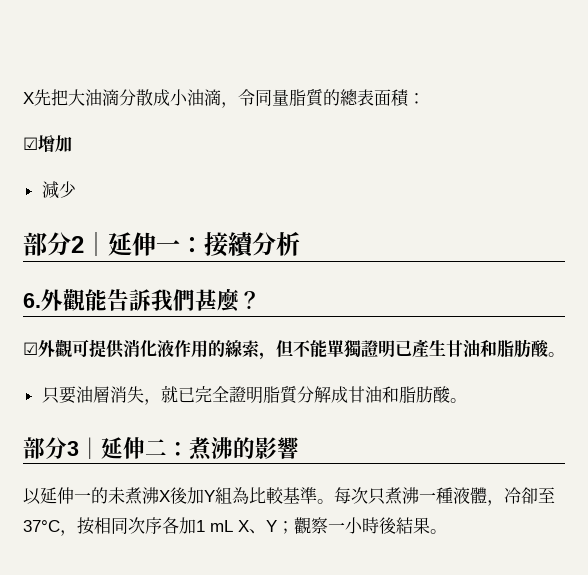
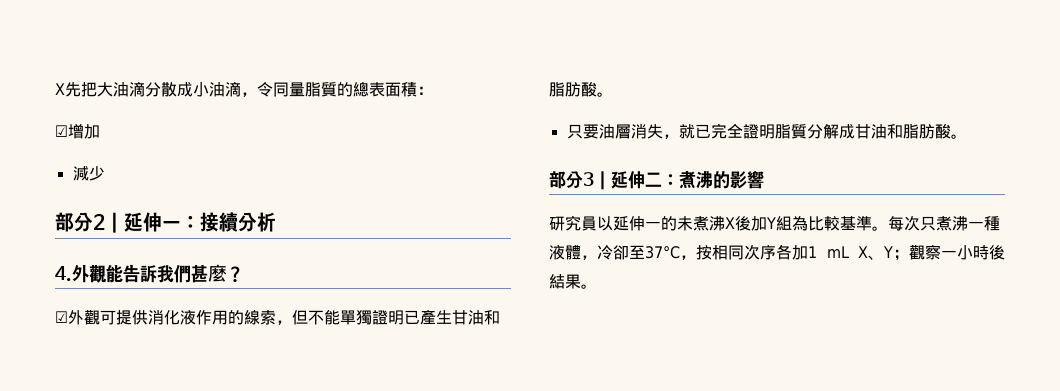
- 6.外觀能告訴我們甚麼？
+ 4.外觀能告訴我們甚麼？
- 以延伸一的未煮沸X後加Y組為比較基準。
+ 研究員以延伸一的未煮沸X後加Y組為比較基準。

